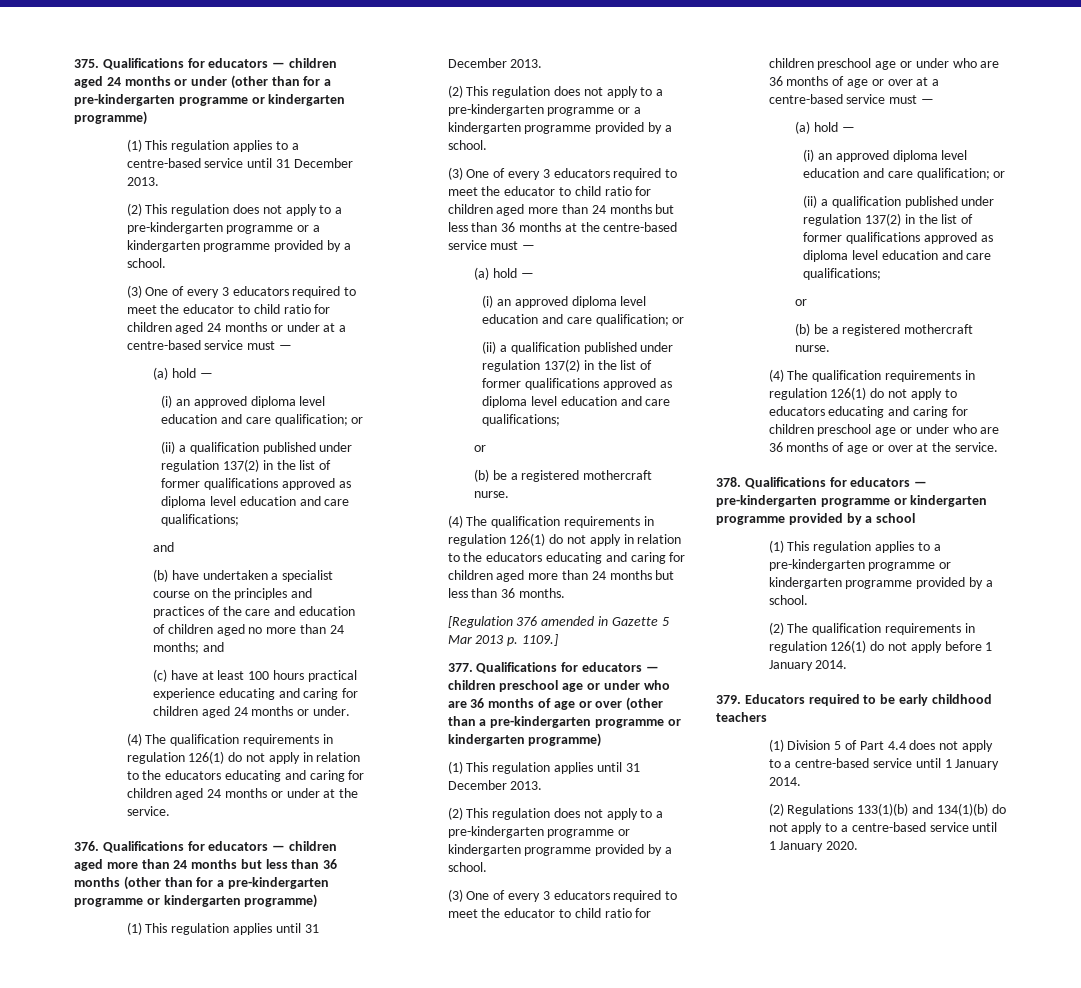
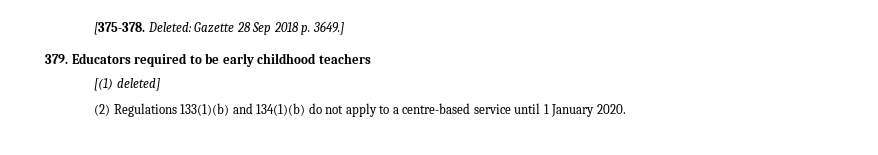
- 375. Qualifications for educators — children aged 24 months or under (other than for a pre-kindergarten programme or kindergarten programme)
- (1) This regulation applies to a centre-based service until 31 December 2013.
- (2) This regulation does not apply to a pre-kindergarten programme or a kindergarten programme provided by a school.
- (3) One of every 3 educators required to meet the educator to child ratio for children aged 24 months or under at a centre-based service must —
- (a) hold —
- (i) an approved diploma level education and care qualification; or
- (ii) a qualification published under regulation 137(2) in the list of former qualifications approved as diploma level education and care qualifications;
- and
- (b) have undertaken a specialist course on the principles and practices of the care and education of children aged no more than 24 months; and
- (c) have at least 100 hours practical experience educating and caring for children aged 24 months or under.
- (4) The qualification requirements in regulation 126(1) do not apply in relation to the educators educating and caring for children aged 24 months or under at the service.
- 376. Qualifications for educators — children aged more than 24 months but less than 36 months (other than for a pre-kindergarten programme or kindergarten programme)
- (1) This regulation applies until 31 December 2013.
- (2) This regulation does not apply to a pre-kindergarten programme or a kindergarten programme provided by a school.
- (3) One of every 3 educators required to meet the educator to child ratio for children aged more than 24 months but less than 36 months at the centre-based service must —
- (a) hold —
- (i) an approved diploma level education and care qualification; or
- (ii) a qualification published under regulation 137(2) in the list of former qualifications approved as diploma level education and care qualifications;
- or
- (b) be a registered mothercraft nurse.
- (4) The qualification requirements in regulation 126(1) do not apply in relation to the educators educating and caring for children aged more than 24 months but less than 36 months.
- [Regulation 376 amended in Gazette 5 Mar 2013 p. 1109.]
- 377. Qualifications for educators — children preschool age or under who are 36 months of age or over (other than a pre-kindergarten programme or kindergarten programme)
- (1) This regulation applies until 31 December 2013.
- (2) This regulation does not apply to a pre-kindergarten programme or kindergarten programme provided by a school.
- (3) One of every 3 educators required to meet the educator to child ratio for children preschool age or under who are 36 months of age or over at a centre-based service must —
- (a) hold —
- (i) an approved diploma level education and care qualification; or
- (ii) a qualification published under regulation 137(2) in the list of former qualifications approved as diploma level education and care qualifications;
- or
- (b) be a registered mothercraft nurse.
- (4) The qualification requirements in regulation 126(1) do not apply to educators educating and caring for children preschool age or under who are 36 months of age or over at the service.
- 378. Qualifications for educators — pre-kindergarten programme or kindergarten programme provided by a school
- (1) This regulation applies to a pre-kindergarten programme or kindergarten programme provided by a school.
- (2) The qualification requirements in regulation 126(1) do not apply before 1 January 2014.
+ [375-378. Deleted: Gazette 28 Sep 2018 p. 3649.]
- (1) Division 5 of Part 4.4 does not apply to a centre-based service until 1 January 2014.
+ [(1) deleted]

